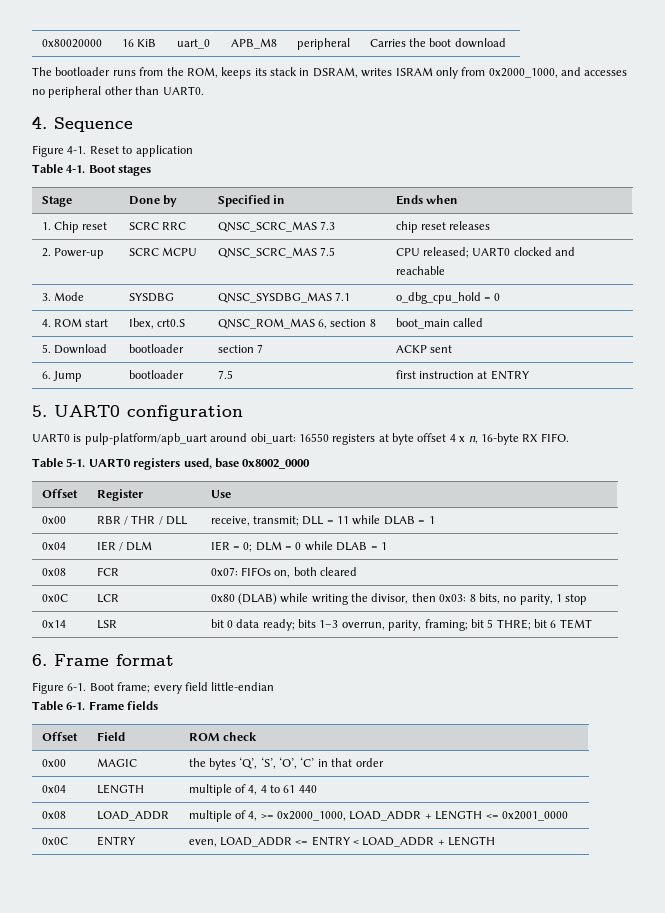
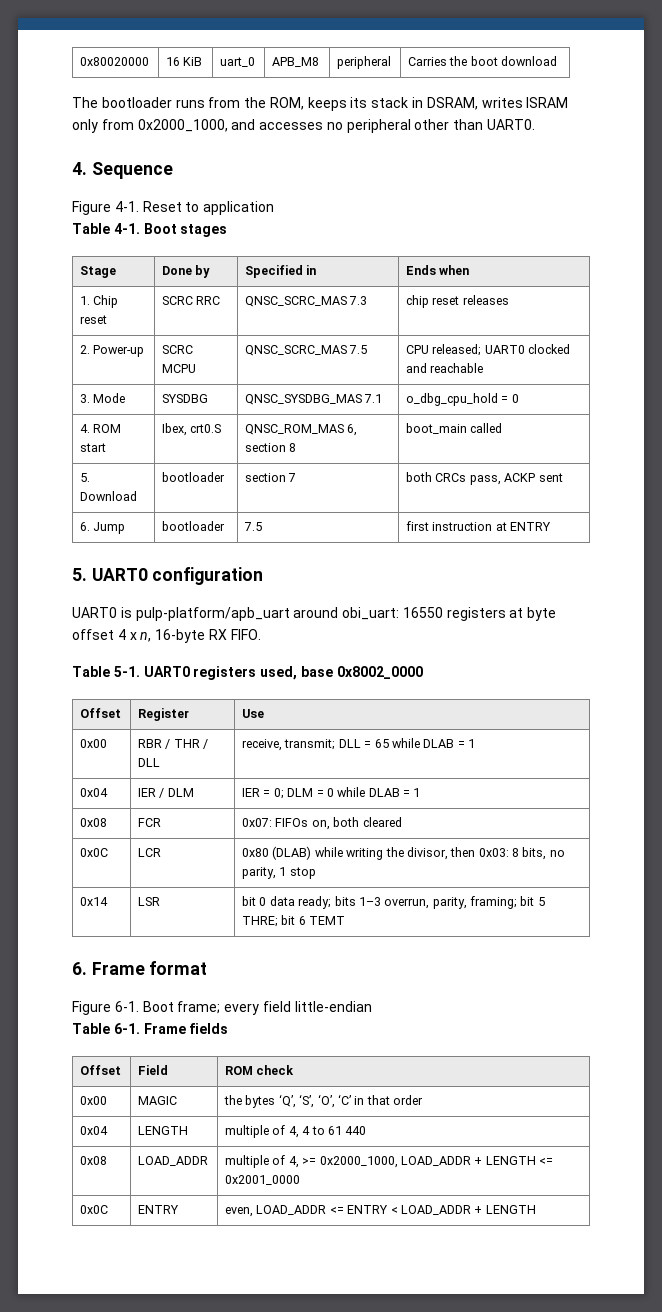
- 5. Download | bootloader | section 7 | ACKP sent
+ 5. Download | bootloader | section 7 | both CRCs pass, ACKP sent
- 0x00 | RBR / THR / DLL | receive, transmit; DLL = 11 while DLAB = 1
+ 0x00 | RBR / THR / DLL | receive, transmit; DLL = 65 while DLAB = 1

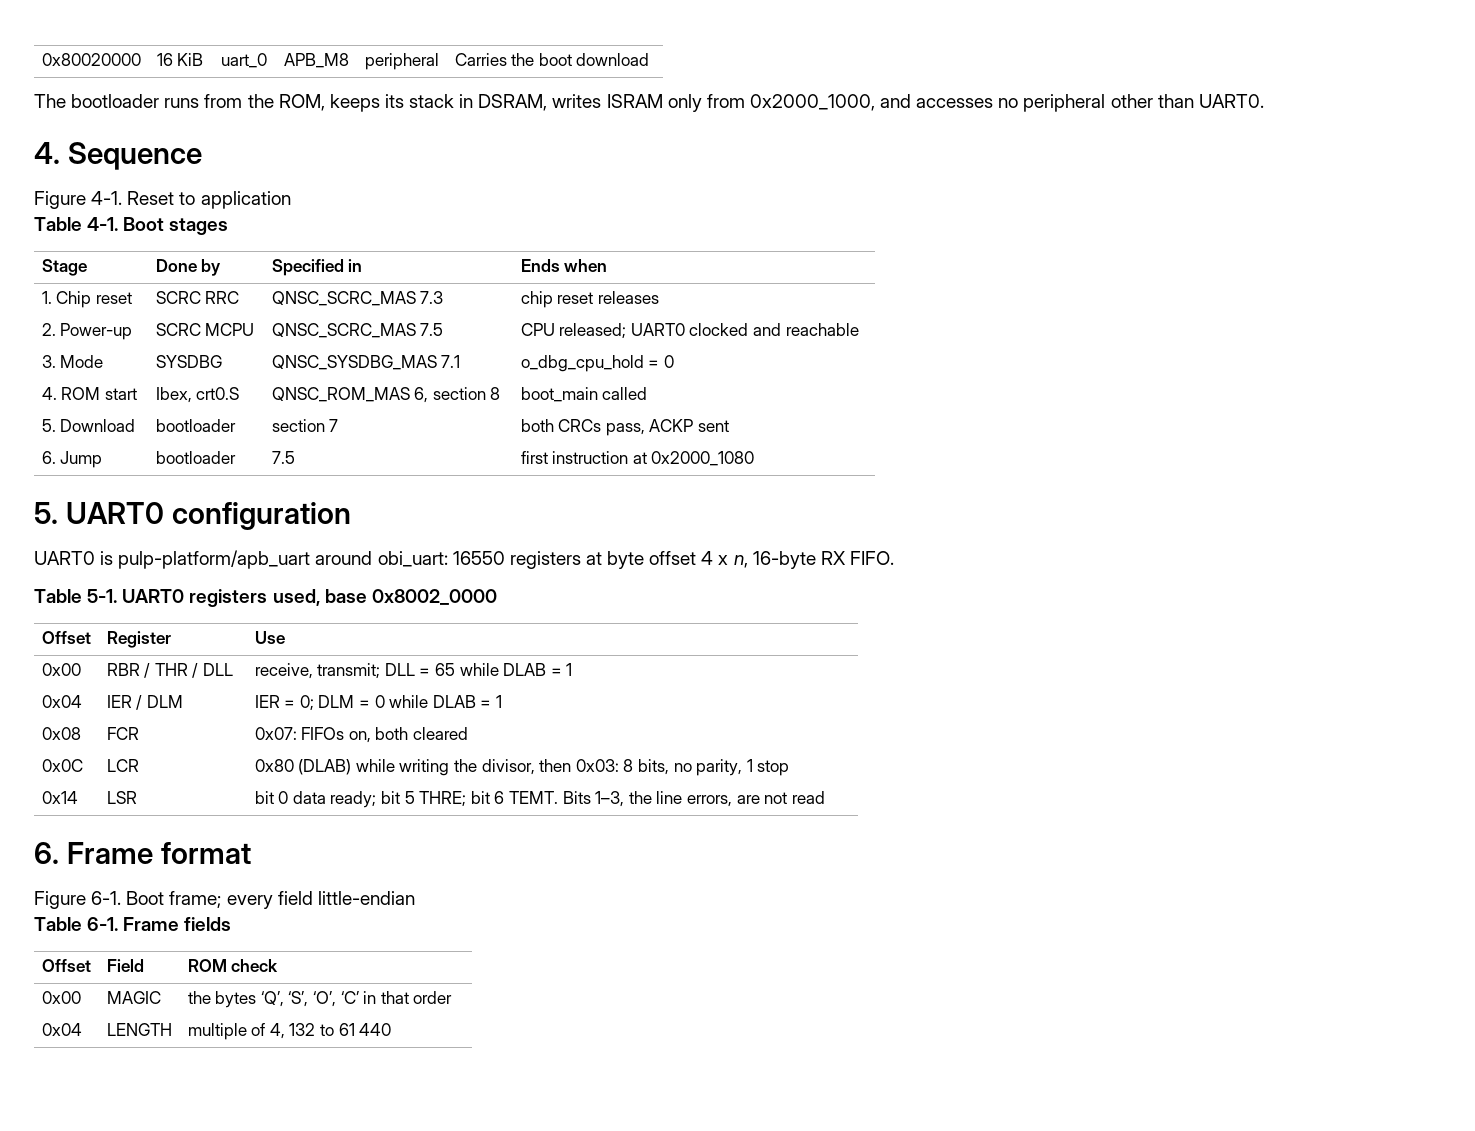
- 6. Jump | bootloader | 7.5 | first instruction at ENTRY
+ 6. Jump | bootloader | 7.5 | first instruction at 0x2000_1080
- 0x14 | LSR | bit 0 data ready; bits 1–3 overrun, parity, framing; bit 5 THRE; bit 6 TEMT
+ 0x14 | LSR | bit 0 data ready; bit 5 THRE; bit 6 TEMT. Bits 1–3, the line errors, are not read
- 0x04 | LENGTH | multiple of 4, 4 to 61 440
+ 0x04 | LENGTH | multiple of 4, 132 to 61 440
- 0x08 | LOAD_ADDR | multiple of 4, >= 0x2000_1000, LOAD_ADDR + LENGTH <= 0x2001_0000
- 0x0C | ENTRY | even, LOAD_ADDR <= ENTRY < LOAD_ADDR + LENGTH

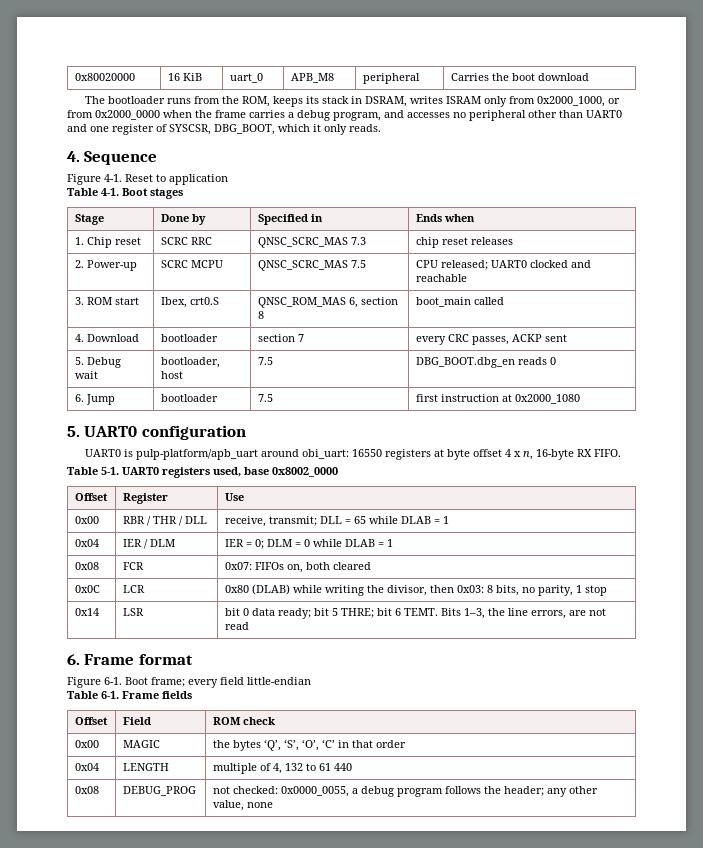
- The bootloader runs from the ROM, keeps its stack in DSRAM, writes ISRAM only from 0x2000_1000, and accesses no peripheral other than UART0.
+ The bootloader runs from the ROM, keeps its stack in DSRAM, writes ISRAM only from 0x2000_1000, or from 0x2000_0000 when the frame carries a debug program, and accesses no peripheral other than UART0 and one register of SYSCSR, DBG_BOOT, which it only reads.
- 3. Mode | SYSDBG | QNSC_SYSDBG_MAS 7.1 | o_dbg_cpu_hold = 0
- 4. ROM start | Ibex, crt0.S | QNSC_ROM_MAS 6, section 8 | boot_main called
+ 3. ROM start | Ibex, crt0.S | QNSC_ROM_MAS 6, section 8 | boot_main called
- 5. Download | bootloader | section 7 | both CRCs pass, ACKP sent
+ 4. Download | bootloader | section 7 | every CRC passes, ACKP sent
+ 5. Debug wait | bootloader, host | 7.5 | DBG_BOOT.dbg_en reads 0
+ 0x08 | DEBUG_PROG | not checked: 0x0000_0055, a debug program follows the header; any other value, none

